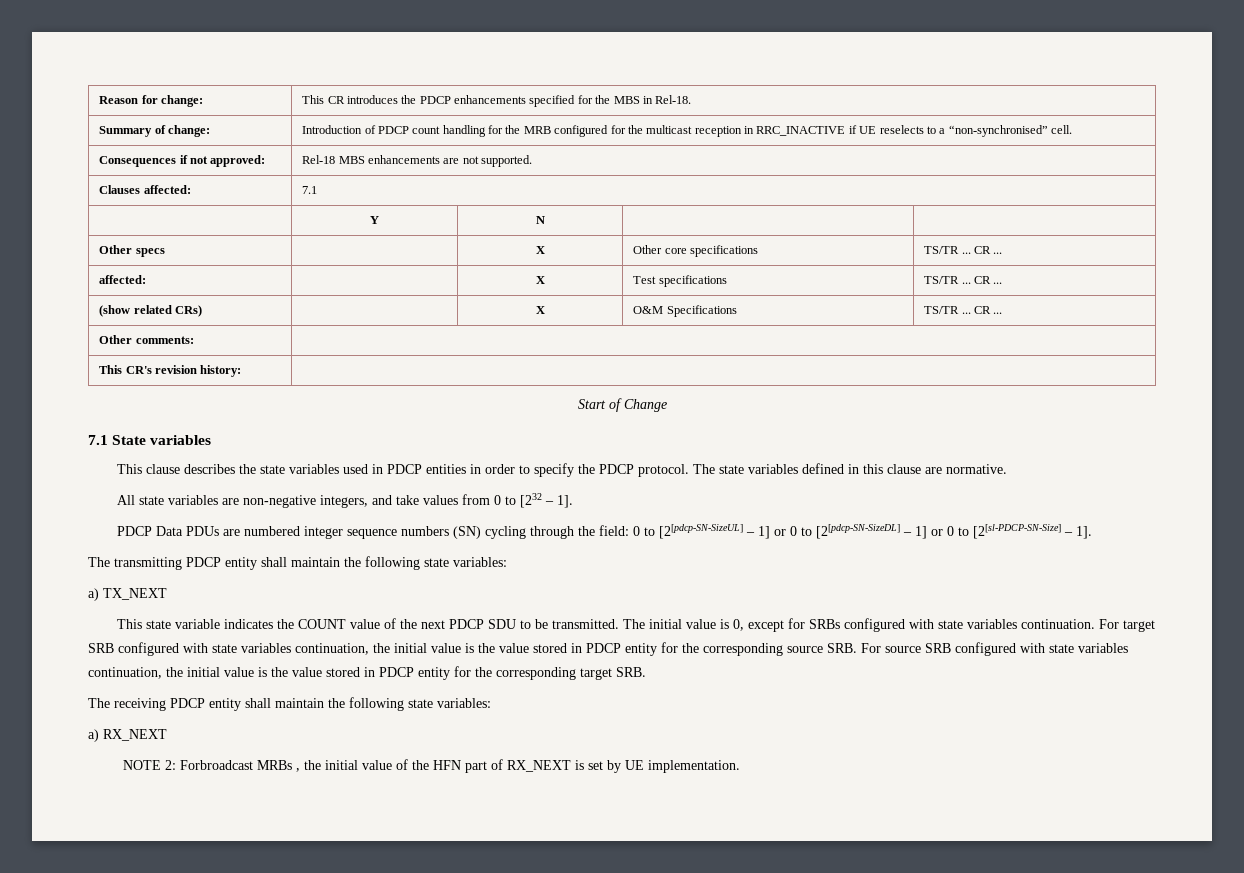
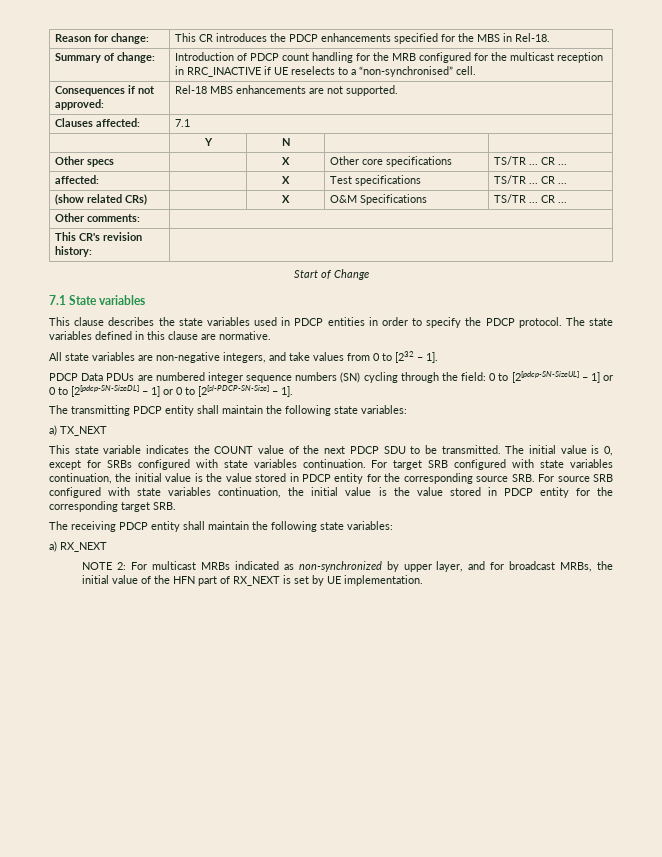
- NOTE 2: Forbroadcast MRBs , the initial value of the HFN part of RX_NEXT is set by UE implementation.
+ NOTE 2: For multicast MRBs indicated as non-synchronized by upper layer, and for broadcast MRBs, the initial value of the HFN part of RX_NEXT is set by UE implementation.

